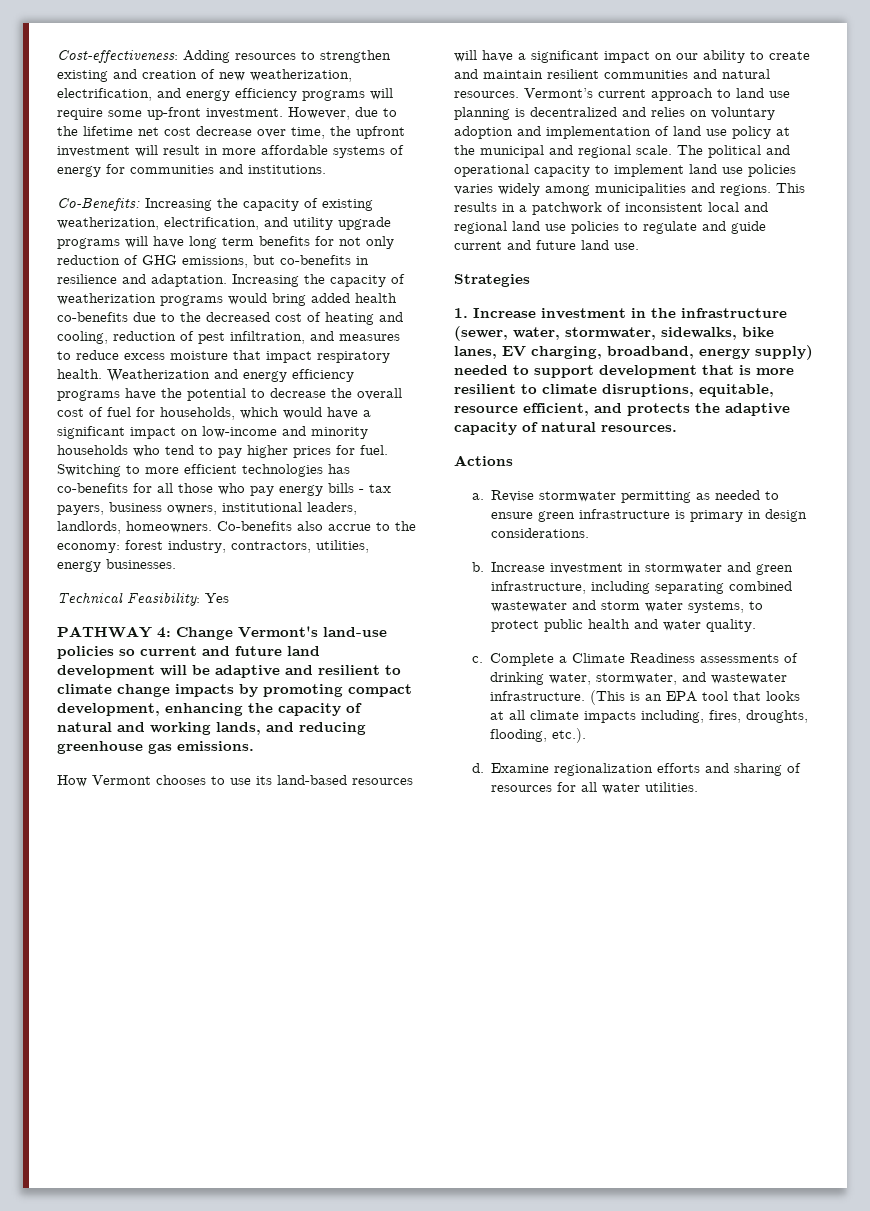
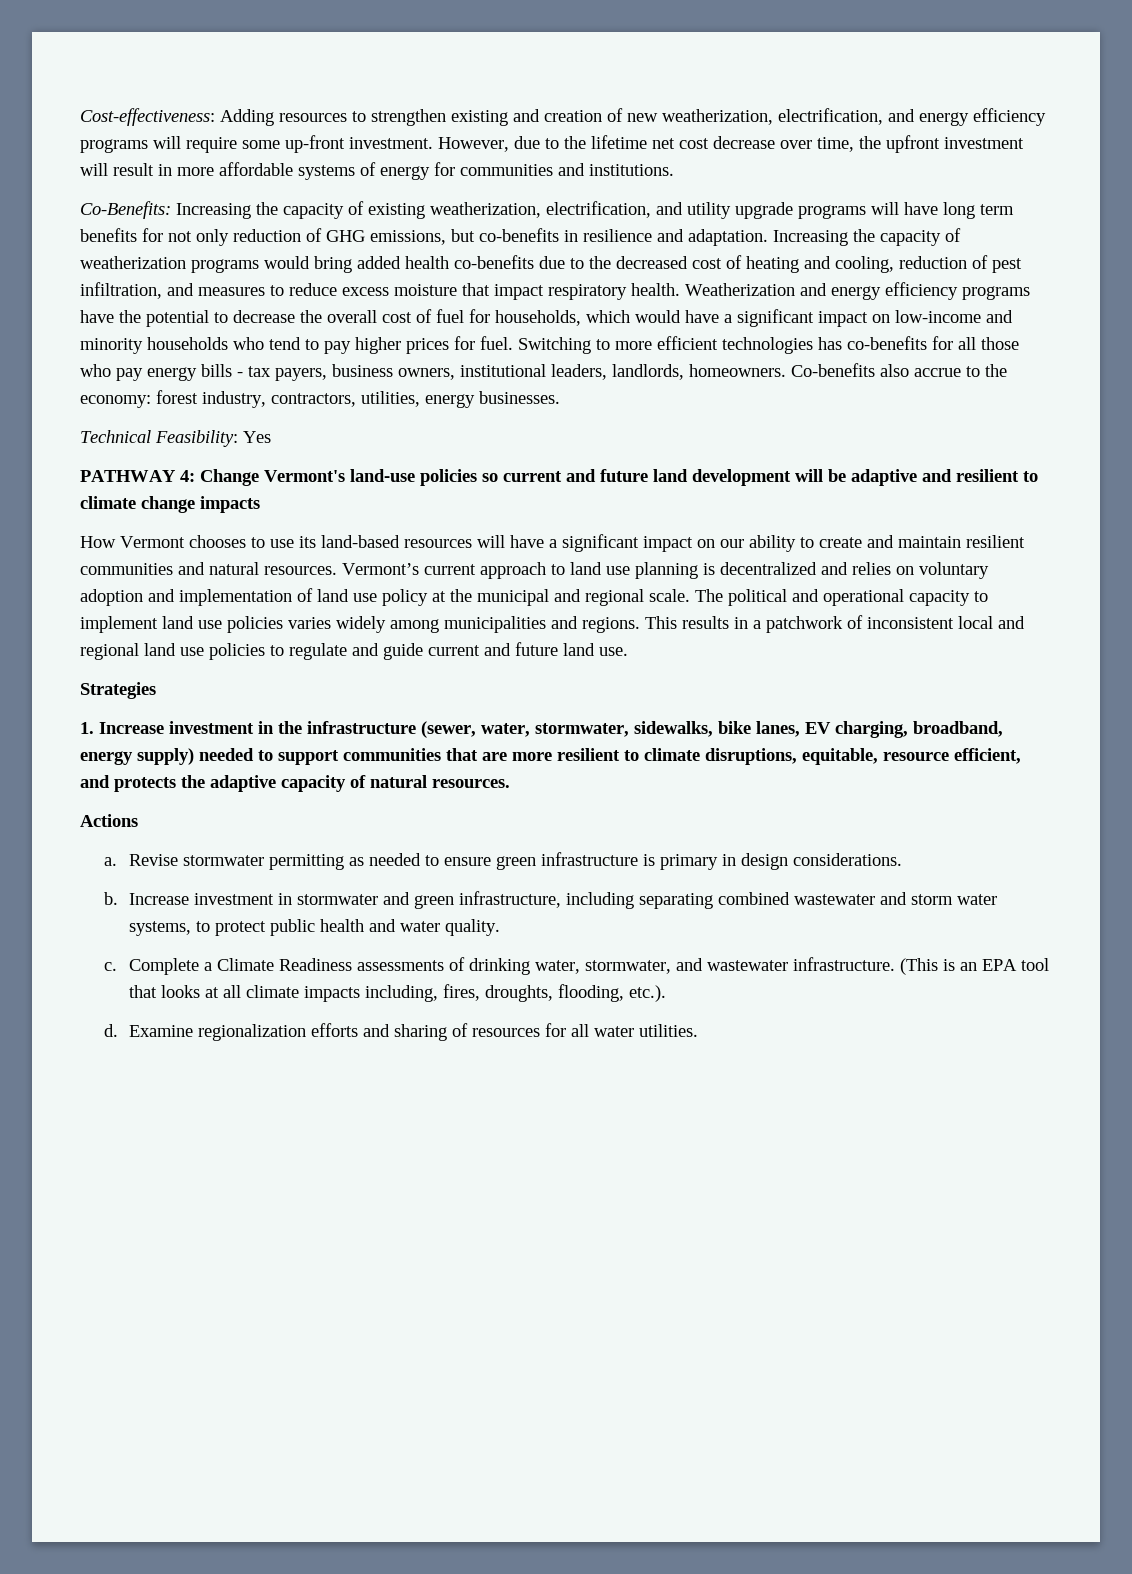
- PATHWAY 4: Change Vermont's land-use policies so current and future land development will be adaptive and resilient to climate change impacts by promoting compact development, enhancing the capacity of natural and working lands, and reducing greenhouse gas emissions.
+ PATHWAY 4: Change Vermont's land-use policies so current and future land development will be adaptive and resilient to climate change impacts
- 1. Increase investment in the infrastructure (sewer, water, stormwater, sidewalks, bike lanes, EV charging, broadband, energy supply) needed to support development that is more resilient to climate disruptions, equitable, resource efficient, and protects the adaptive capacity of natural resources.
+ 1. Increase investment in the infrastructure (sewer, water, stormwater, sidewalks, bike lanes, EV charging, broadband, energy supply) needed to support communities that are more resilient to climate disruptions, equitable, resource efficient, and protects the adaptive capacity of natural resources.

